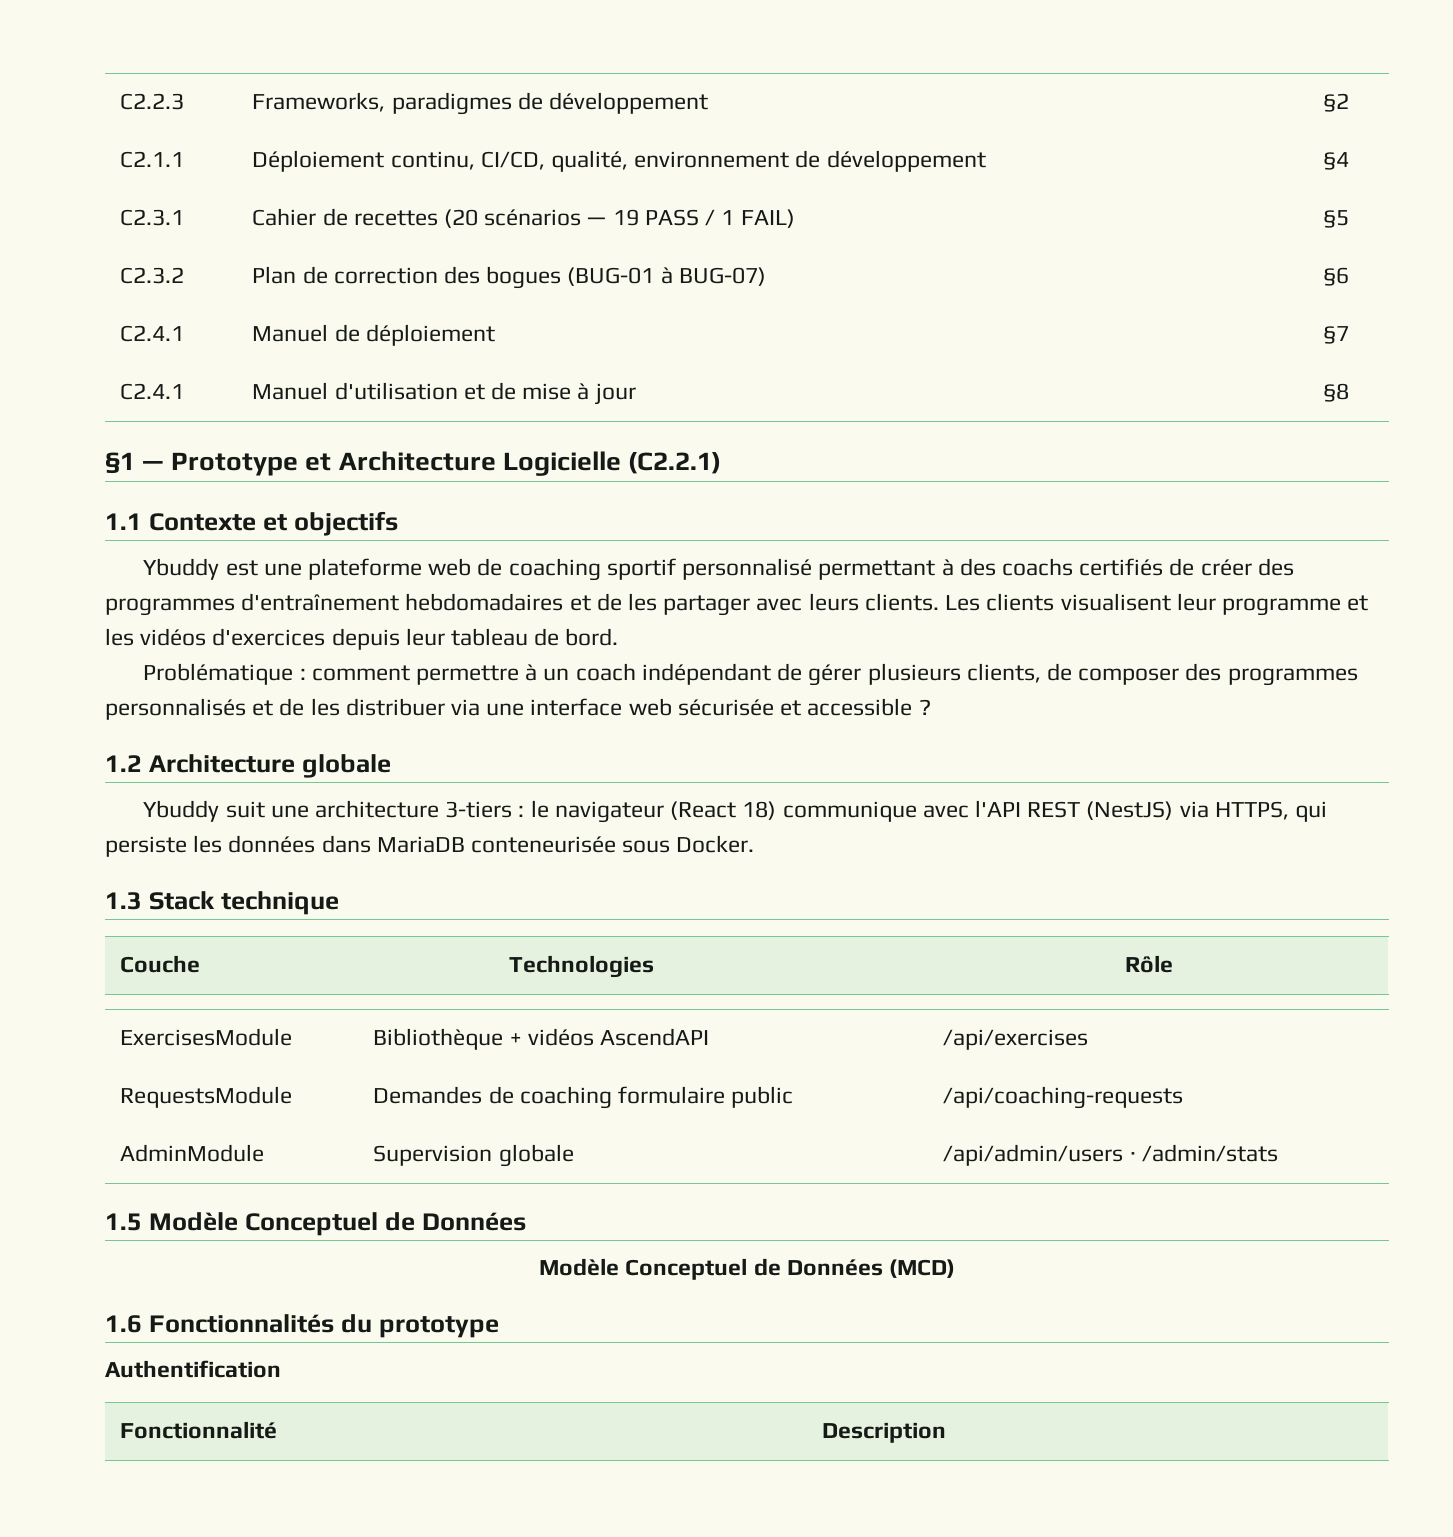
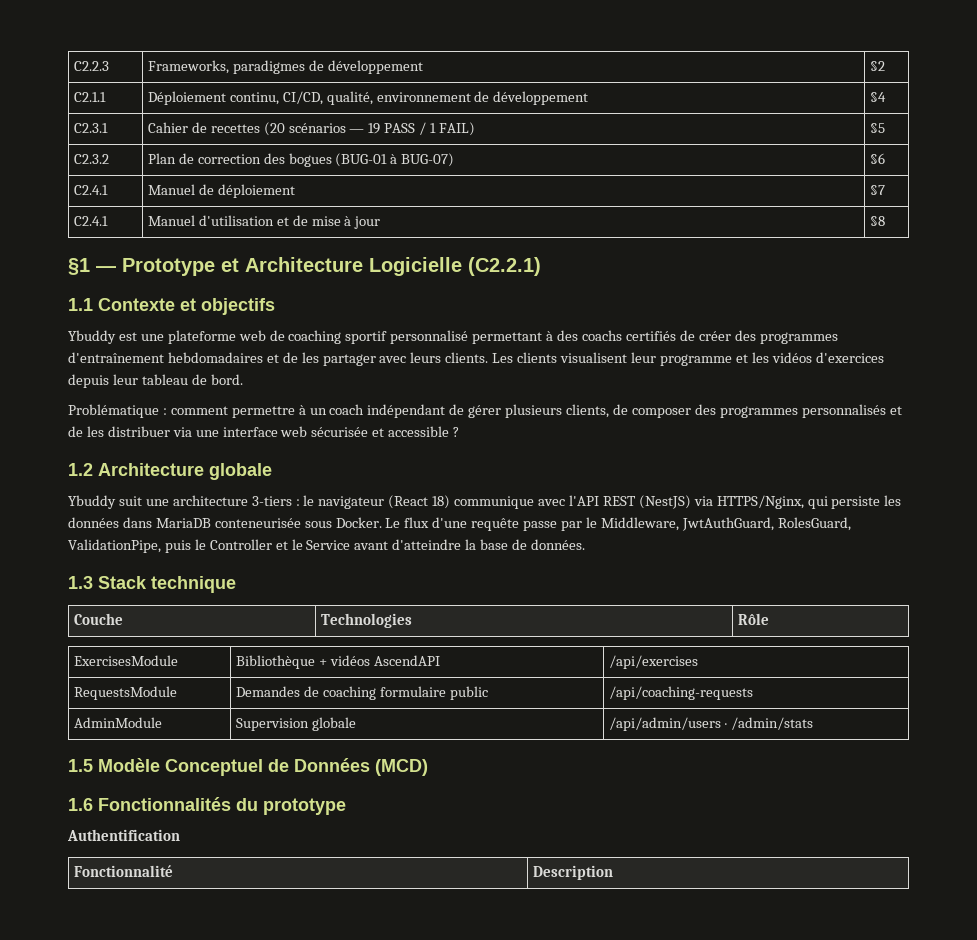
- Ybuddy suit une architecture 3-tiers : le navigateur (React 18) communique avec l'API REST (NestJS) via HTTPS, qui persiste les données dans MariaDB conteneurisée sous Docker.
+ Ybuddy suit une architecture 3-tiers : le navigateur (React 18) communique avec l'API REST (NestJS) via HTTPS/Nginx, qui persiste les données dans MariaDB conteneurisée sous Docker. Le flux d'une requête passe par le Middleware, JwtAuthGuard, RolesGuard, ValidationPipe, puis le Controller et le Service avant d'atteindre la base de données.
- 1.5 Modèle Conceptuel de Données
- Modèle Conceptuel de Données (MCD)
+ 1.5 Modèle Conceptuel de Données (MCD)

